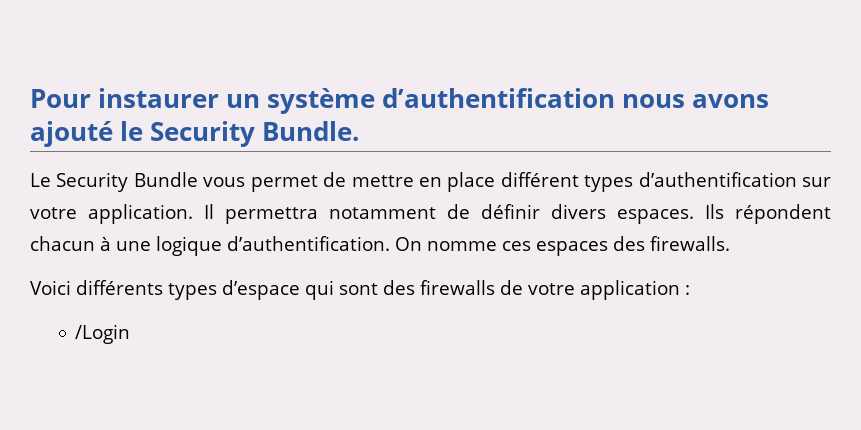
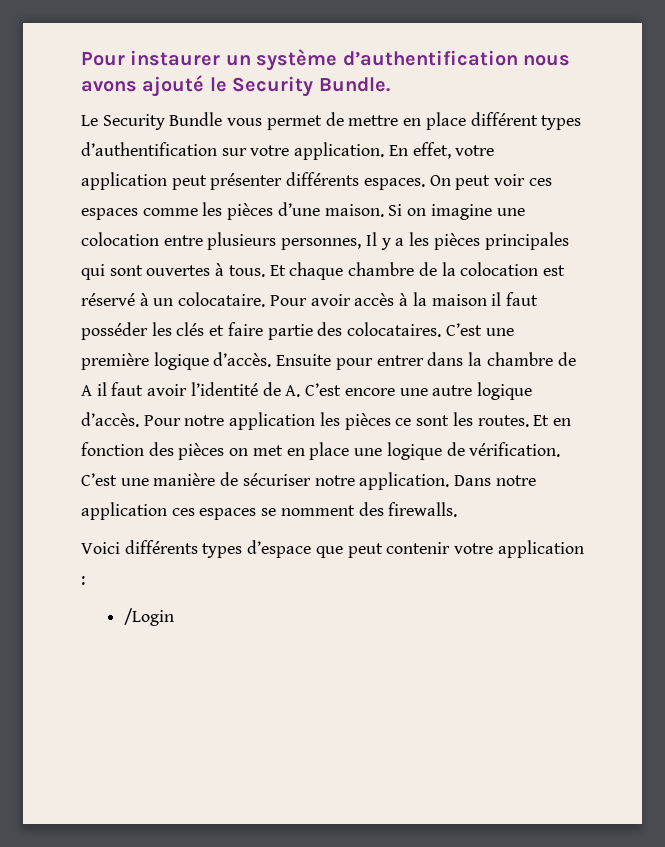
- Il permettra notamment de définir divers espaces. Ils répondent chacun à une logique d’authentification. On nomme ces espaces des firewalls.
+ En effet, votre application peut présenter différents espaces. On peut voir ces espaces comme les pièces d’une maison. Si on imagine une colocation entre plusieurs personnes, Il y a les pièces principales qui sont ouvertes à tous. Et chaque chambre de la colocation est réservé à un colocataire. Pour avoir accès à la maison il faut posséder les clés et faire partie des colocataires. C’est une première logique d’accès. Ensuite pour entrer dans la chambre de A il faut avoir l’identité de A. C’est encore une autre logique d’accès. Pour notre application les pièces ce sont les routes. Et en fonction des pièces on met en place une logique de vérification. C’est une manière de sécuriser notre application. Dans notre application ces espaces se nomment des firewalls.
- Voici différents types d’espace qui sont des firewalls de votre application :
+ Voici différents types d’espace que peut contenir votre application :

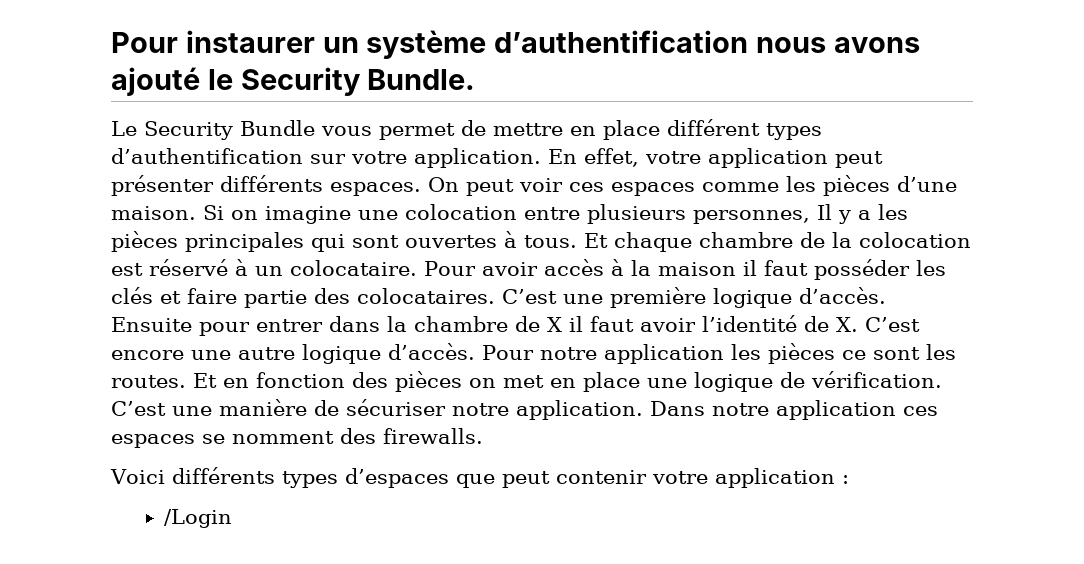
- Ensuite pour entrer dans la chambre de A il faut avoir l’identité de A. C’est encore une autre logique d’accès.
+ Ensuite pour entrer dans la chambre de X il faut avoir l’identité de X. C’est encore une autre logique d’accès.
- Voici différents types d’espace que peut contenir votre application :
+ Voici différents types d’espaces que peut contenir votre application :

